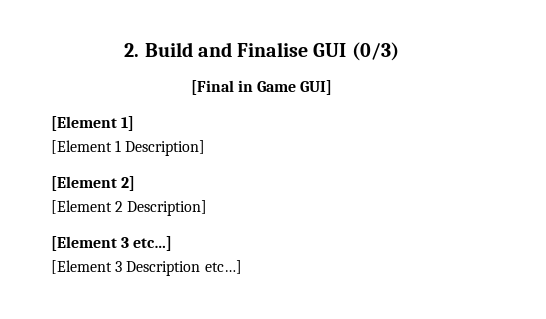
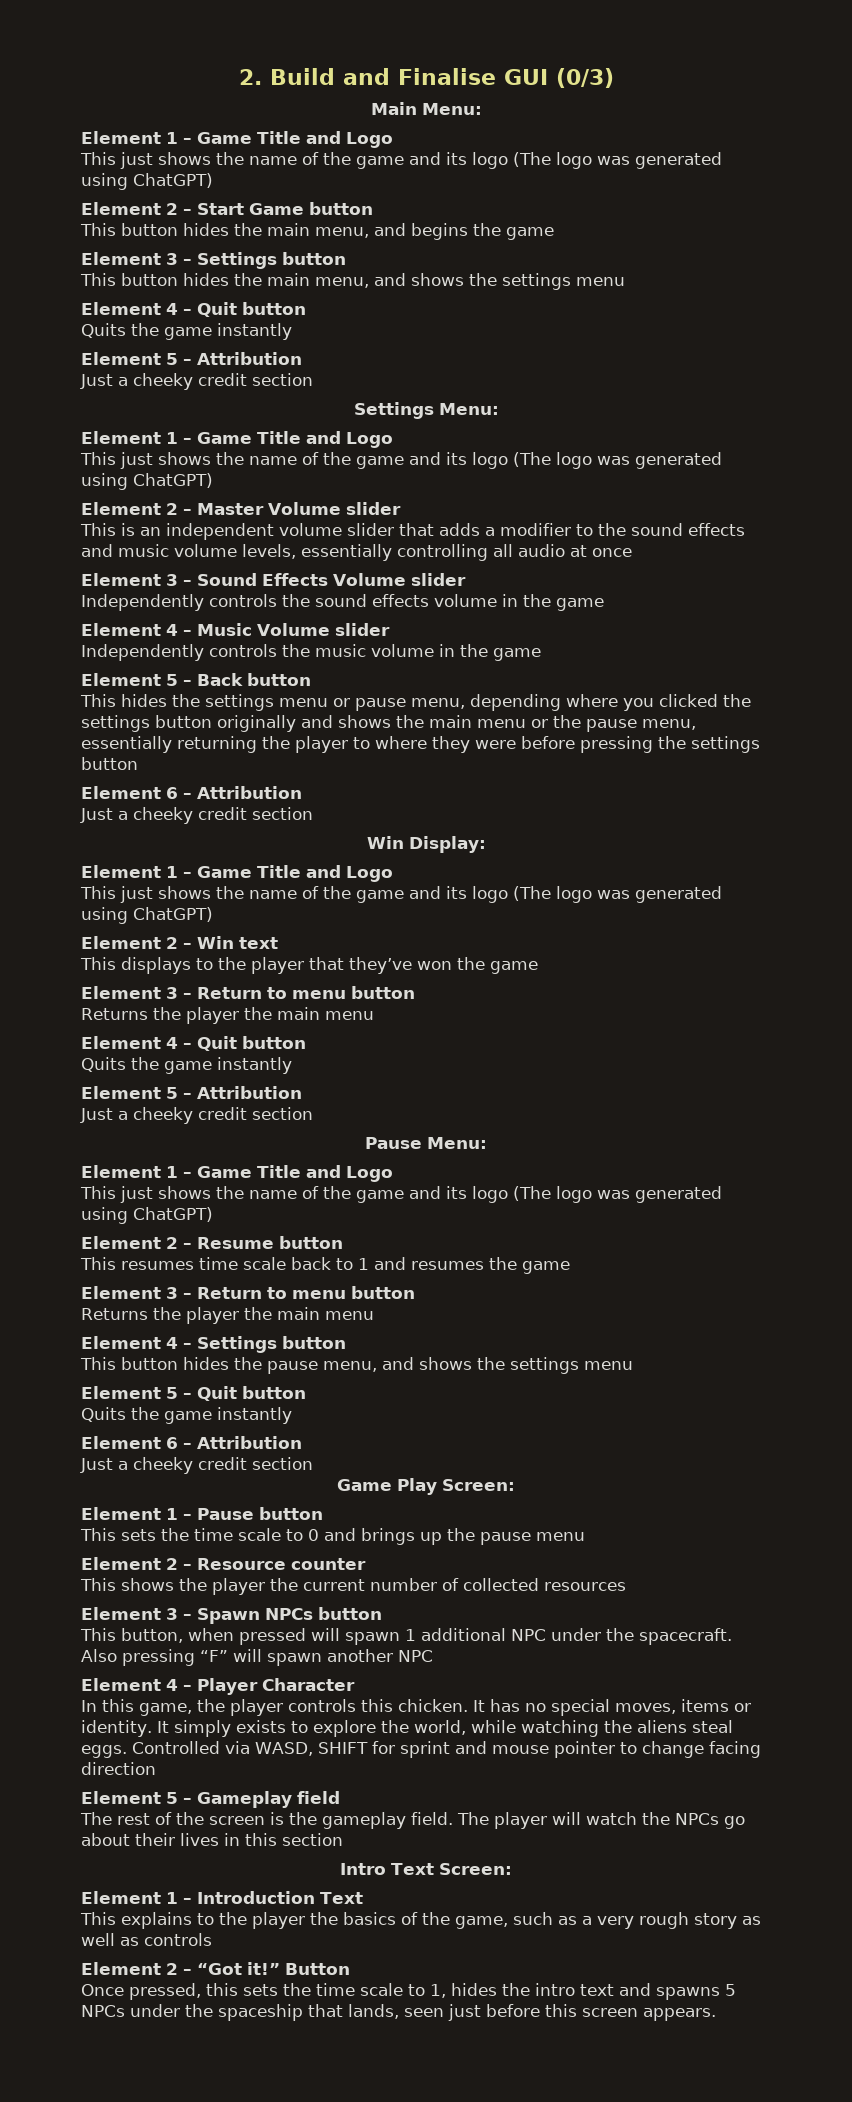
- [Final in Game GUI]
- [Element 1]
- [Element 1 Description]
- [Element 2]
- [Element 2 Description]
- [Element 3 etc…]
- [Element 3 Description etc…]
+ Main Menu:
+ Element 1 – Game Title and Logo
+ This just shows the name of the game and its logo (The logo was generated using ChatGPT)
+ Element 2 – Start Game button
+ This button hides the main menu, and begins the game
+ Element 3 – Settings button
+ This button hides the main menu, and shows the settings menu
+ Element 4 – Quit button
+ Quits the game instantly
+ Element 5 – Attribution
+ Just a cheeky credit section
+ Settings Menu:
+ Element 1 – Game Title and Logo
+ This just shows the name of the game and its logo (The logo was generated using ChatGPT)
+ Element 2 – Master Volume slider
+ This is an independent volume slider that adds a modifier to the sound effects and music volume levels, essentially controlling all audio at once
+ Element 3 – Sound Effects Volume slider
+ Independently controls the sound effects volume in the game
+ Element 4 – Music Volume slider
+ Independently controls the music volume in the game
+ Element 5 – Back button
+ This hides the settings menu or pause menu, depending where you clicked the settings button originally and shows the main menu or the pause menu, essentially returning the player to where they were before pressing the settings button
+ Element 6 – Attribution
+ Just a cheeky credit section
+ Win Display:
+ Element 1 – Game Title and Logo
+ This just shows the name of the game and its logo (The logo was generated using ChatGPT)
+ Element 2 – Win text
+ This displays to the player that they’ve won the game
+ Element 3 – Return to menu button
+ Returns the player the main menu
+ Element 4 – Quit button
+ Quits the game instantly
+ Element 5 – Attribution
+ Just a cheeky credit section
+ Pause Menu:
+ Element 1 – Game Title and Logo
+ This just shows the name of the game and its logo (The logo was generated using ChatGPT)
+ Element 2 – Resume button
+ This resumes time scale back to 1 and resumes the game
+ Element 3 – Return to menu button
+ Returns the player the main menu
+ Element 4 – Settings button
+ This button hides the pause menu, and shows the settings menu
+ Element 5 – Quit button
+ Quits the game instantly
+ Element 6 – Attribution
+ Just a cheeky credit section
+ Game Play Screen:
+ Element 1 – Pause button
+ This sets the time scale to 0 and brings up the pause menu
+ Element 2 – Resource counter
+ This shows the player the current number of collected resources
+ Element 3 – Spawn NPCs button
+ This button, when pressed will spawn 1 additional NPC under the spacecraft. Also pressing “F” will spawn another NPC
+ Element 4 – Player Character
+ In this game, the player controls this chicken. It has no special moves, items or identity. It simply exists to explore the world, while watching the aliens steal eggs. Controlled via WASD, SHIFT for sprint and mouse pointer to change facing direction
+ Element 5 – Gameplay field
+ The rest of the screen is the gameplay field. The player will watch the NPCs go about their lives in this section
+ Intro Text Screen:
+ Element 1 – Introduction Text
+ This explains to the player the basics of the game, such as a very rough story as well as controls
+ Element 2 – “Got it!” Button
+ Once pressed, this sets the time scale to 1, hides the intro text and spawns 5 NPCs under the spaceship that lands, seen just before this screen appears.

